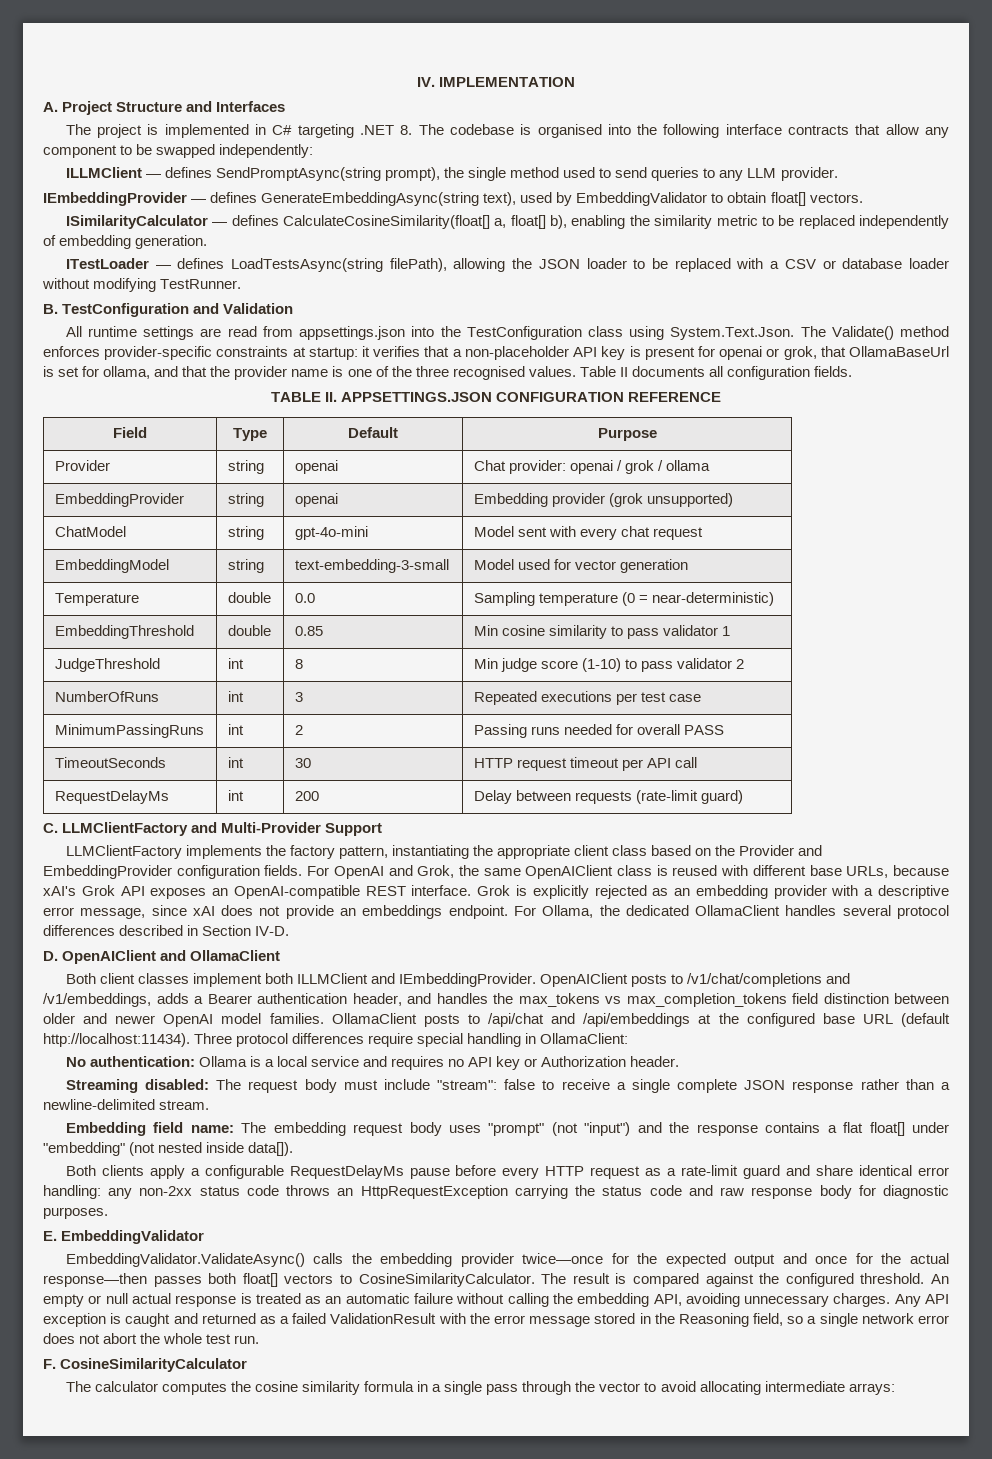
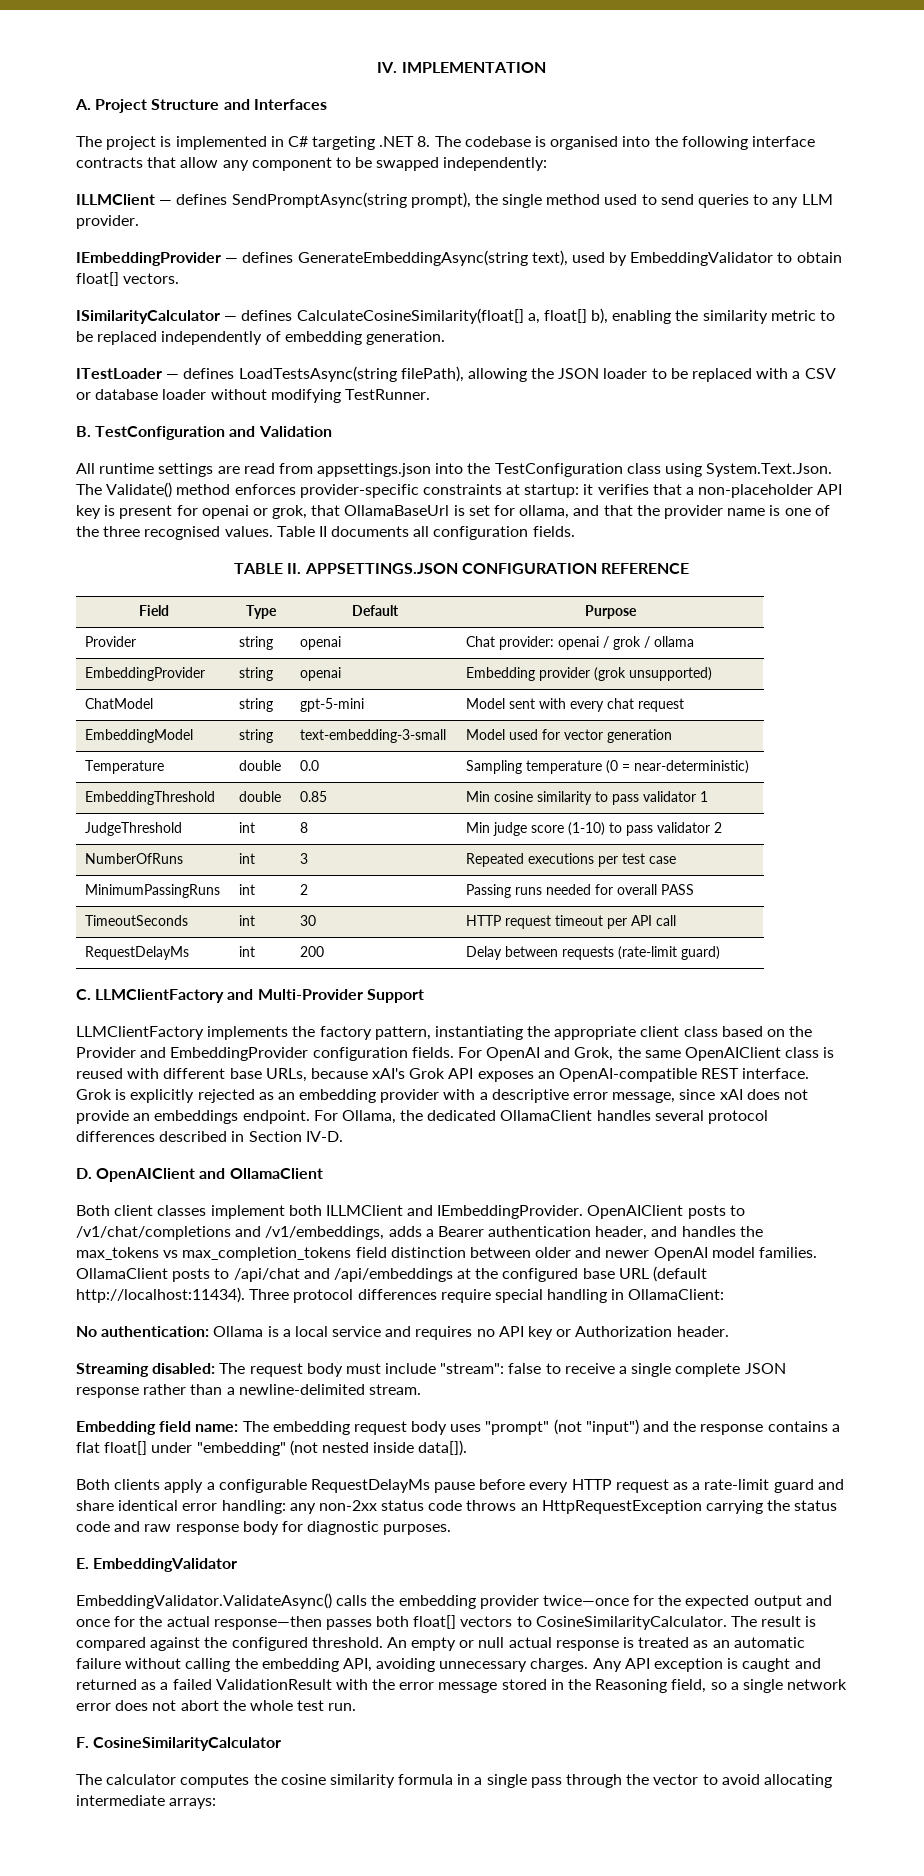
- ChatModel | string | gpt-4o-mini | Model sent with every chat request
+ ChatModel | string | gpt-5-mini | Model sent with every chat request

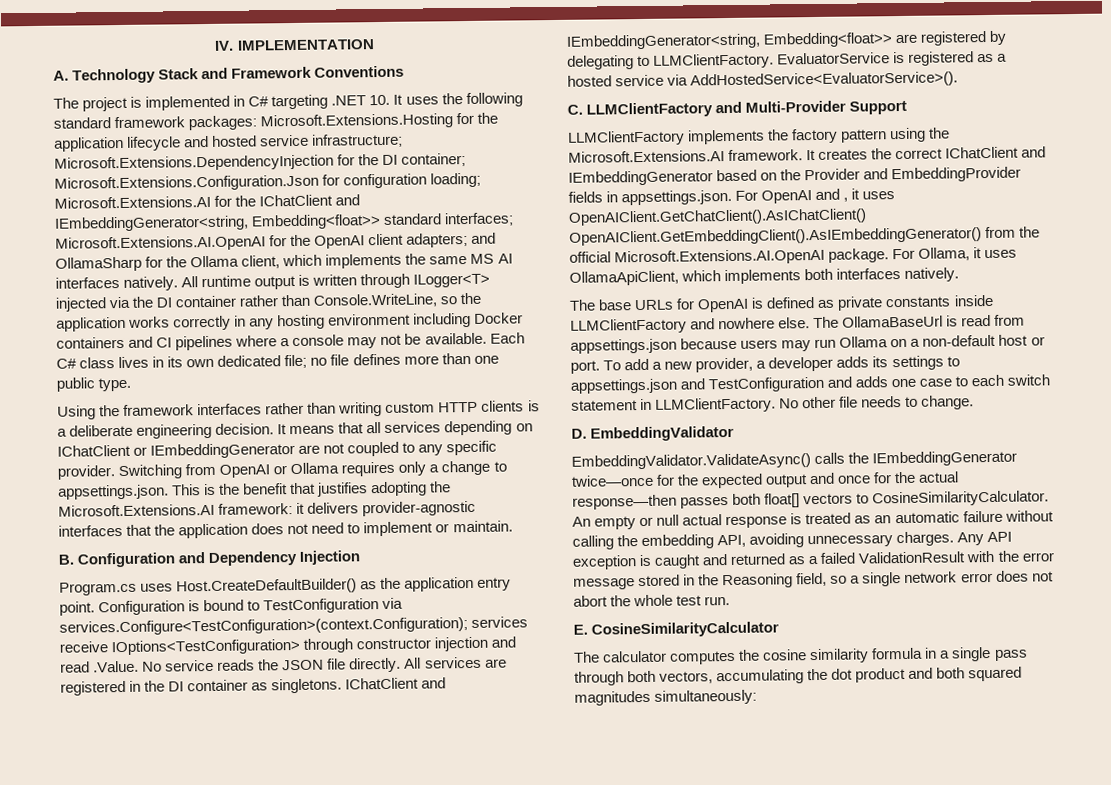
- A. Project Structure and Interfaces
+ A. Technology Stack and Framework Conventions
- The project is implemented in C# targeting .NET 8. The codebase is organised into the following interface contracts that allow any component to be swapped independently:
- ILLMClient — defines SendPromptAsync(string prompt), the single method used to send queries to any LLM provider.
- IEmbeddingProvider — defines GenerateEmbeddingAsync(string text), used by EmbeddingValidator to obtain float[] vectors.
- ISimilarityCalculator — defines CalculateCosineSimilarity(float[] a, float[] b), enabling the similarity metric to be replaced independently of embedding generation.
- ITestLoader — defines LoadTestsAsync(string filePath), allowing the JSON loader to be replaced with a CSV or database loader without modifying TestRunner.
- B. TestConfiguration and Validation
- All runtime settings are read from appsettings.json into the TestConfiguration class using System.Text.Json. The Validate() method enforces provider-specific constraints at startup: it verifies that a non-placeholder API key is present for openai or grok, that OllamaBaseUrl is set for ollama, and that the provider name is one of the three recognised values. Table II documents all configuration fields.
- TABLE II. APPSETTINGS.JSON CONFIGURATION REFERENCE
- Field | Type | Default | Purpose
- Provider | string | openai | Chat provider: openai / grok / ollama
- EmbeddingProvider | string | openai | Embedding provider (grok unsupported)
- ChatModel | string | gpt-5-mini | Model sent with every chat request
- EmbeddingModel | string | text-embedding-3-small | Model used for vector generation
- Temperature | double | 0.0 | Sampling temperature (0 = near-deterministic)
- EmbeddingThreshold | double | 0.85 | Min cosine similarity to pass validator 1
- JudgeThreshold | int | 8 | Min judge score (1-10) to pass validator 2
- NumberOfRuns | int | 3 | Repeated executions per test case
- MinimumPassingRuns | int | 2 | Passing runs needed for overall PASS
- TimeoutSeconds | int | 30 | HTTP request timeout per API call
- RequestDelayMs | int | 200 | Delay between requests (rate-limit guard)
+ The project is implemented in C# targeting .NET 10. It uses the following standard framework packages: Microsoft.Extensions.Hosting for the application lifecycle and hosted service infrastructure; Microsoft.Extensions.DependencyInjection for the DI container; Microsoft.Extensions.Configuration.Json for configuration loading; Microsoft.Extensions.AI for the IChatClient and IEmbeddingGenerator<string, Embedding<float>> standard interfaces; Microsoft.Extensions.AI.OpenAI for the OpenAI client adapters; and OllamaSharp for the Ollama client, which implements the same MS AI interfaces natively. All runtime output is written through ILogger<T> injected via the DI container rather than Console.WriteLine, so the application works correctly in any hosting environment including Docker containers and CI pipelines where a console may not be available. Each C# class lives in its own dedicated file; no file defines more than one public type.
+ Using the framework interfaces rather than writing custom HTTP clients is a deliberate engineering decision. It means that all services depending on IChatClient or IEmbeddingGenerator are not coupled to any specific provider. Switching from OpenAI or Ollama requires only a change to appsettings.json. This is the benefit that justifies adopting the Microsoft.Extensions.AI framework: it delivers provider-agnostic interfaces that the application does not need to implement or maintain.
+ B. Configuration and Dependency Injection
+ Program.cs uses Host.CreateDefaultBuilder() as the application entry point. Configuration is bound to TestConfiguration via services.Configure<TestConfiguration>(context.Configuration); services receive IOptions<TestConfiguration> through constructor injection and read .Value. No service reads the JSON file directly. All services are registered in the DI container as singletons. IChatClient and IEmbeddingGenerator<string, Embedding<float>> are registered by delegating to LLMClientFactory. EvaluatorService is registered as a hosted service via AddHostedService<EvaluatorService>().
- LLMClientFactory implements the factory pattern, instantiating the appropriate client class based on the Provider and EmbeddingProvider configuration fields. For OpenAI and Grok, the same OpenAIClient class is reused with different base URLs, because xAI's Grok API exposes an OpenAI-compatible REST interface. Grok is explicitly rejected as an embedding provider with a descriptive error message, since xAI does not provide an embeddings endpoint. For Ollama, the dedicated OllamaClient handles several protocol differences described in Section IV-D.
- D. OpenAIClient and OllamaClient
- Both client classes implement both ILLMClient and IEmbeddingProvider. OpenAIClient posts to /v1/chat/completions and /v1/embeddings, adds a Bearer authentication header, and handles the max_tokens vs max_completion_tokens field distinction between older and newer OpenAI model families. OllamaClient posts to /api/chat and /api/embeddings at the configured base URL (default http://localhost:11434). Three protocol differences require special handling in OllamaClient:
- No authentication: Ollama is a local service and requires no API key or Authorization header.
- Streaming disabled: The request body must include "stream": false to receive a single complete JSON response rather than a newline-delimited stream.
- Embedding field name: The embedding request body uses "prompt" (not "input") and the response contains a flat float[] under "embedding" (not nested inside data[]).
- Both clients apply a configurable RequestDelayMs pause before every HTTP request as a rate-limit guard and share identical error handling: any non-2xx status code throws an HttpRequestException carrying the status code and raw response body for diagnostic purposes.
- E. EmbeddingValidator
+ LLMClientFactory implements the factory pattern using the Microsoft.Extensions.AI framework. It creates the correct IChatClient and IEmbeddingGenerator based on the Provider and EmbeddingProvider fields in appsettings.json. For OpenAI and , it uses OpenAIClient.GetChatClient().AsIChatClient() OpenAIClient.GetEmbeddingClient().AsIEmbeddingGenerator() from the official Microsoft.Extensions.AI.OpenAI package. For Ollama, it uses OllamaApiClient, which implements both interfaces natively.
+ The base URLs for OpenAI is defined as private constants inside LLMClientFactory and nowhere else. The OllamaBaseUrl is read from appsettings.json because users may run Ollama on a non-default host or port. To add a new provider, a developer adds its settings to appsettings.json and TestConfiguration and adds one case to each switch statement in LLMClientFactory. No other file needs to change.
+ D. EmbeddingValidator
- EmbeddingValidator.ValidateAsync() calls the embedding provider twice—once for the expected output and once for the actual response—then passes both float[] vectors to CosineSimilarityCalculator.
+ EmbeddingValidator.ValidateAsync() calls the IEmbeddingGenerator twice—once for the expected output and once for the actual response—then passes both float[] vectors to CosineSimilarityCalculator.
- The result is compared against the configured threshold.
- F. CosineSimilarityCalculator
+ E. CosineSimilarityCalculator
- The calculator computes the cosine similarity formula in a single pass through the vector to avoid allocating intermediate arrays:
+ The calculator computes the cosine similarity formula in a single pass through both vectors, accumulating the dot product and both squared magnitudes simultaneously:

